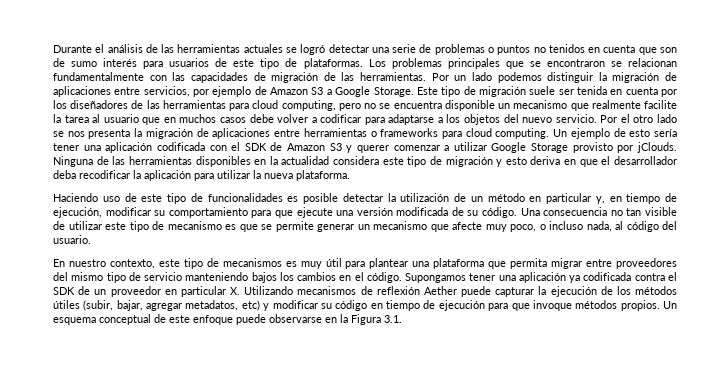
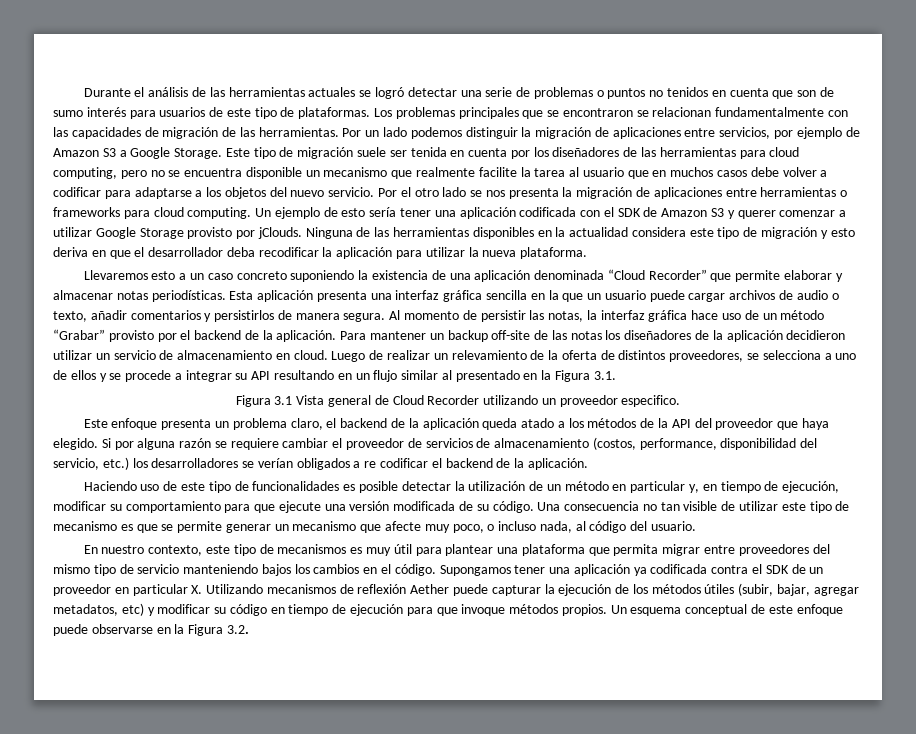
+ Llevaremos esto a un caso concreto suponiendo la existencia de una aplicación denominada “Cloud Recorder” que permite elaborar y almacenar notas periodísticas. Esta aplicación presenta una interfaz gráfica sencilla en la que un usuario puede cargar archivos de audio o texto, añadir comentarios y persistirlos de manera segura. Al momento de persistir las notas, la interfaz gráfica hace uso de un método “Grabar” provisto por el backend de la aplicación. Para mantener un backup off-site de las notas los diseñadores de la aplicación decidieron utilizar un servicio de almacenamiento en cloud. Luego de realizar un relevamiento de la oferta de distintos proveedores, se selecciona a uno de ellos y se procede a integrar su API resultando en un flujo similar al presentado en la Figura 3.1.
+ Figura 3.1 Vista general de Cloud Recorder utilizando un proveedor especifico.
+ Este enfoque presenta un problema claro, el backend de la aplicación queda atado a los métodos de la API del proveedor que haya elegido. Si por alguna razón se requiere cambiar el proveedor de servicios de almacenamiento (costos, performance, disponibilidad del servicio, etc.) los desarrolladores se verían obligados a re codificar el backend de la aplicación.
- Un esquema conceptual de este enfoque puede observarse en la Figura 3.1.
+ Un esquema conceptual de este enfoque puede observarse en la Figura 3.2.

